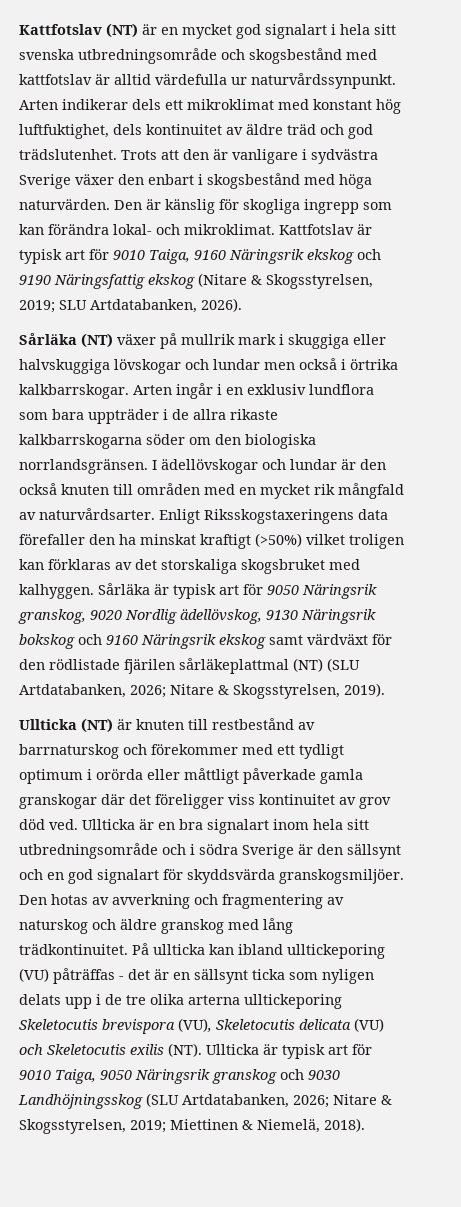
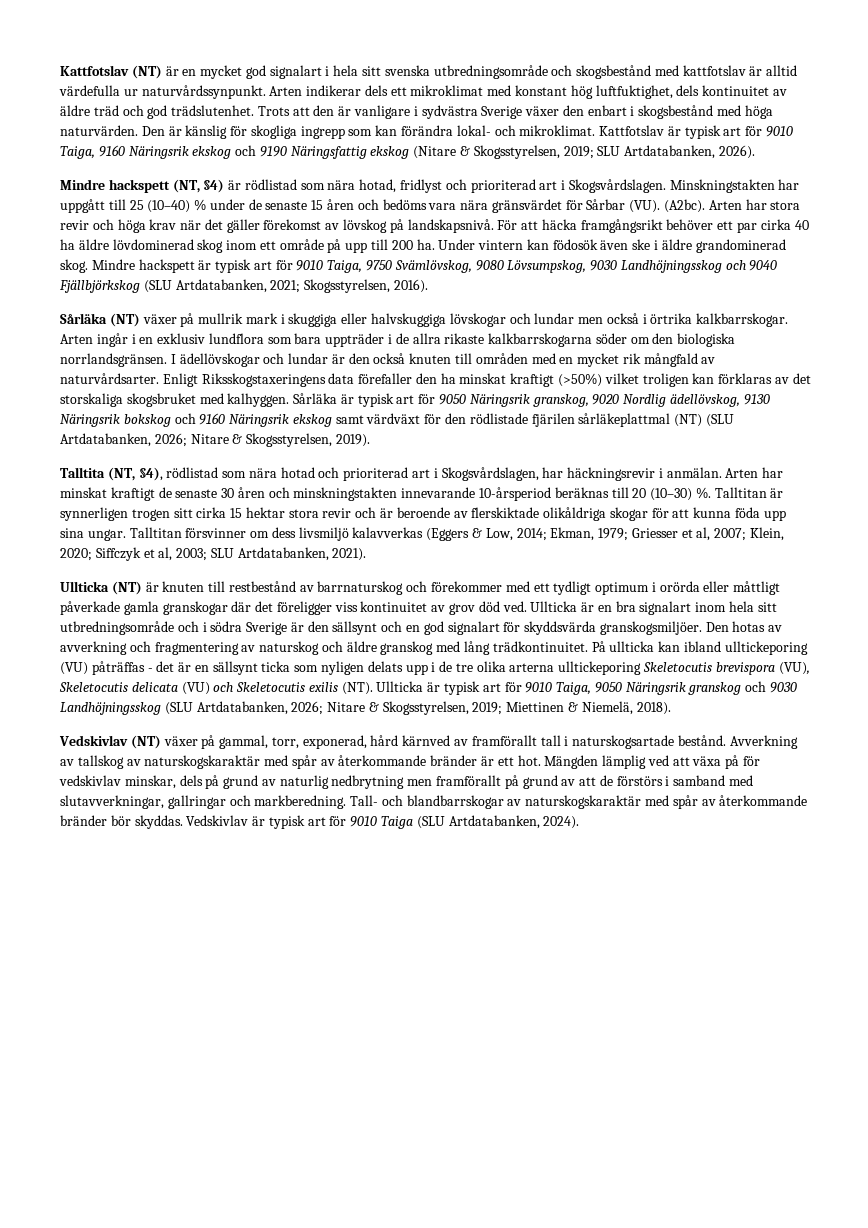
+ Mindre hackspett (NT, §4) är rödlistad som nära hotad, fridlyst och prioriterad art i Skogsvårdslagen. Minskningstakten har uppgått till 25 (10–40) % under de senaste 15 åren och bedöms vara nära gränsvärdet för Sårbar (VU). (A2bc). Arten har stora revir och höga krav när det gäller förekomst av lövskog på landskapsnivå. För att häcka framgångsrikt behöver ett par cirka 40 ha äldre lövdominerad skog inom ett område på upp till 200 ha. Under vintern kan födosök även ske i äldre grandominerad skog. Mindre hackspett är typisk art för 9010 Taiga, 9750 Svämlövskog, 9080 Lövsumpskog, 9030 Landhöjningsskog och 9040 Fjällbjörkskog (SLU Artdatabanken, 2021; Skogsstyrelsen, 2016).
+ Talltita (NT, §4), rödlistad som nära hotad och prioriterad art i Skogsvårdslagen, har häckningsrevir i anmälan. Arten har minskat kraftigt de senaste 30 åren och minskningstakten innevarande 10-årsperiod beräknas till 20 (10–30) %. Talltitan är synnerligen trogen sitt cirka 15 hektar stora revir och är beroende av flerskiktade olikåldriga skogar för att kunna föda upp sina ungar. Talltitan försvinner om dess livsmiljö kalavverkas (Eggers & Low, 2014; Ekman, 1979; Griesser et al, 2007; Klein, 2020; Siffczyk et al, 2003; SLU Artdatabanken, 2021).
+ Vedskivlav (NT) växer på gammal, torr, exponerad, hård kärnved av framförallt tall i naturskogsartade bestånd. Avverkning av tallskog av naturskogskaraktär med spår av återkommande bränder är ett hot. Mängden lämplig ved att växa på för vedskivlav minskar, dels på grund av naturlig nedbrytning men framförallt på grund av att de förstörs i samband med slutavverkningar, gallringar och markberedning. Tall- och blandbarrskogar av naturskogskaraktär med spår av återkommande bränder bör skyddas. Vedskivlav är typisk art för 9010 Taiga (SLU Artdatabanken, 2024).

